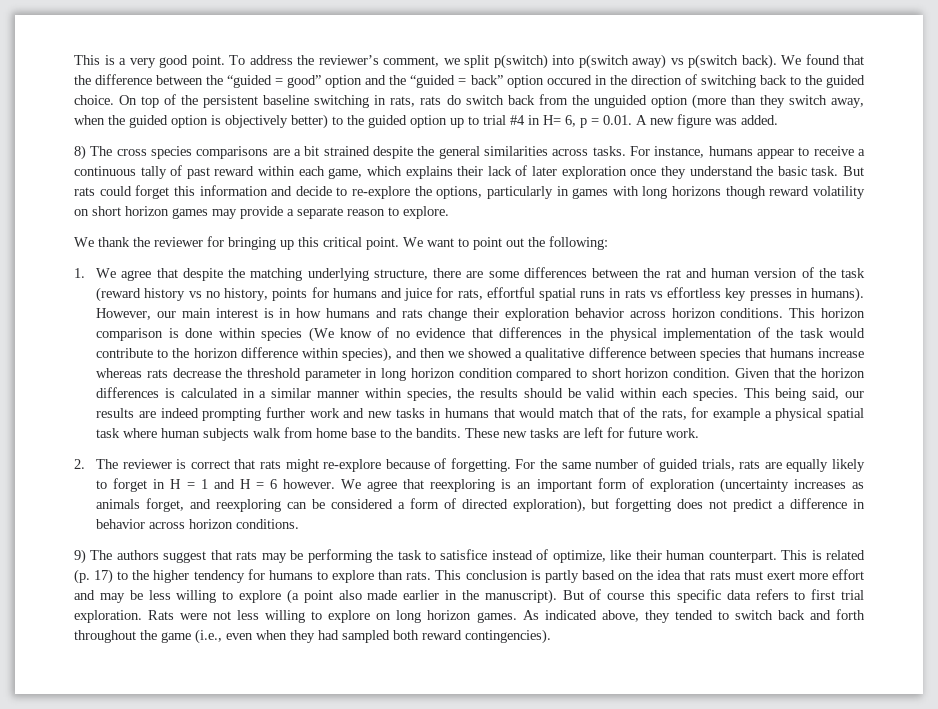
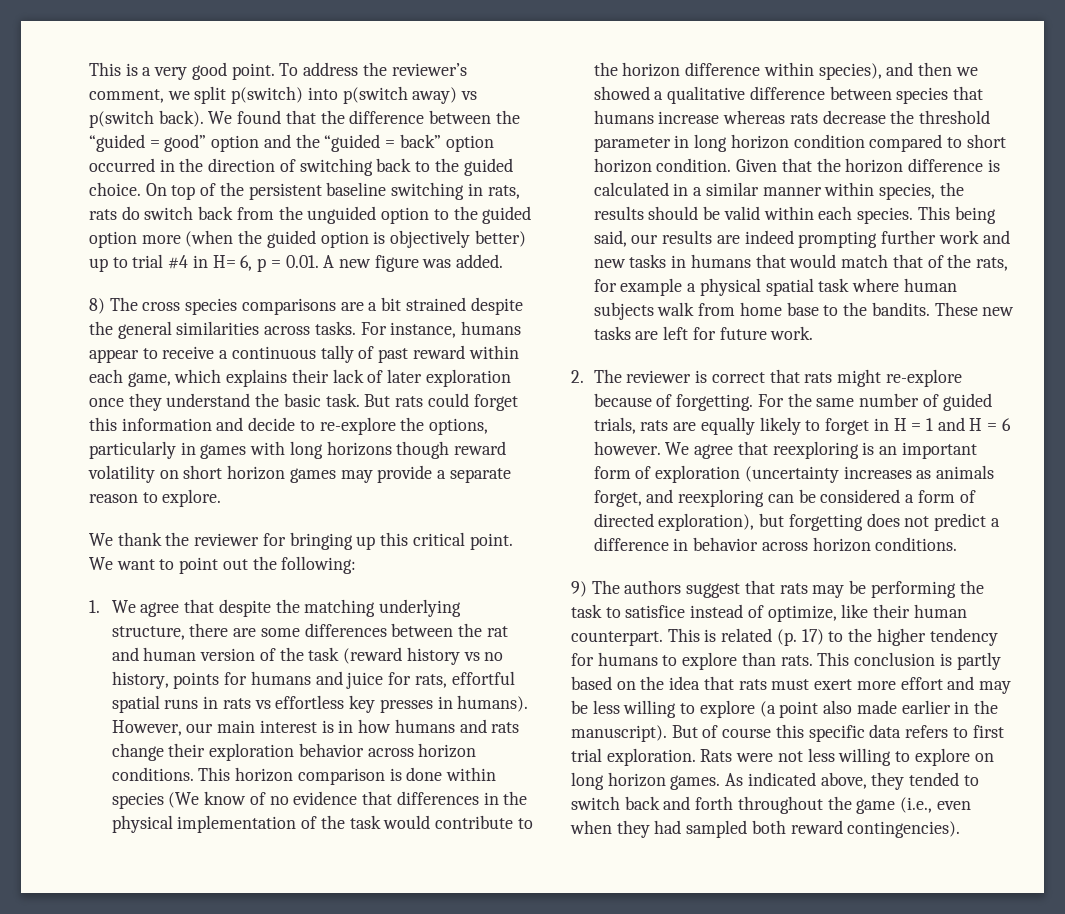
- We found that the difference between the “guided = good” option and the “guided = back” option occured in the direction of switching back to the guided choice.
+ We found that the difference between the “guided = good” option and the “guided = back” option occurred in the direction of switching back to the guided choice.
- On top of the persistent baseline switching in rats, rats do switch back from the unguided option (more than they switch away, when the guided option is objectively better) to the guided option up to trial #4 in H= 6, p = 0.01. A new figure was added.
+ On top of the persistent baseline switching in rats, rats do switch back from the unguided option to the guided option more (when the guided option is objectively better) up to trial #4 in H= 6, p = 0.01. A new figure was added.
- Given that the horizon differences is calculated in a similar manner within species, the results should be valid within each species.
+ Given that the horizon difference is calculated in a similar manner within species, the results should be valid within each species.

